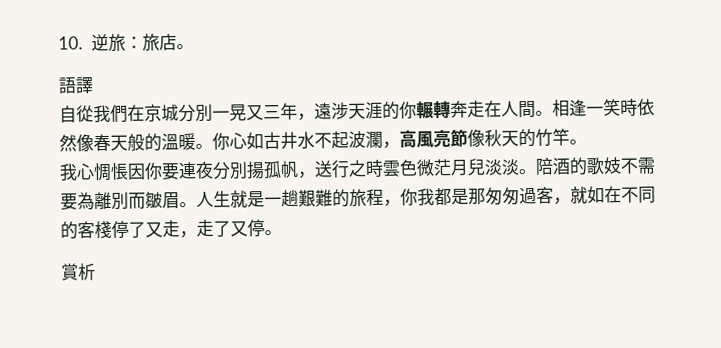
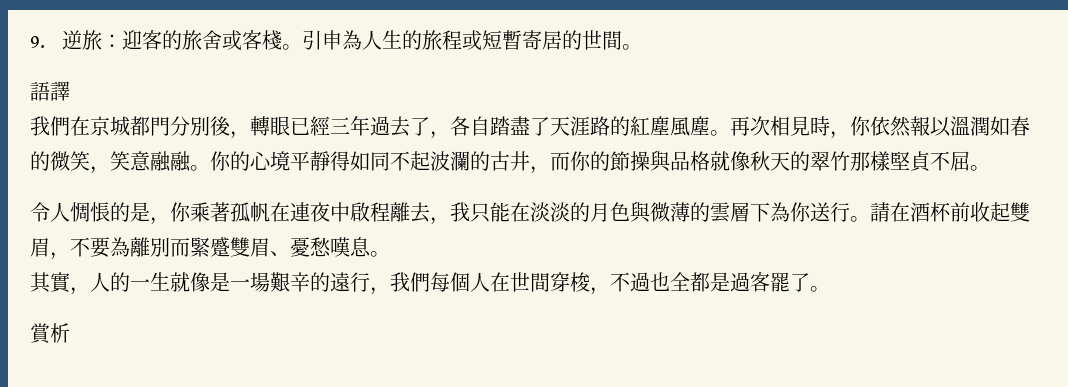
- 10.逆旅：旅店。
+ 9.逆旅：迎客的旅舍或客棧。引申為人生的旅程或短暫寄居的世間。
- 自從我們在京城分別一晃又三年，遠涉天涯的你輾轉奔走在人間。相逢一笑時依然像春天般的溫暖。你心如古井水不起波瀾，高風亮節像秋天的竹竿。
- 我心惆悵因你要連夜分別揚孤帆，送行之時雲色微茫月兒淡淡。陪酒的歌妓不需要為離別而皺眉。人生就是一趟艱難的旅程，你我都是那匆匆過客，就如在不同的客棧停了又走，走了又停。
+ 我們在京城都門分別後，轉眼已經三年過去了，各自踏盡了天涯路的紅塵風塵。再次相見時，你依然報以溫潤如春的微笑，笑意融融。你的心境平靜得如同不起波瀾的古井，而你的節操與品格就像秋天的翠竹那樣堅貞不屈。
+ 令人惆悵的是，你乘著孤帆在連夜中啟程離去，我只能在淡淡的月色與微薄的雲層下為你送行。請在酒杯前收起雙眉，不要為離別而緊蹙雙眉、憂愁嘆息。
+ 其實，人的一生就像是一場艱辛的遠行，我們每個人在世間穿梭，不過也全都是過客罷了。

